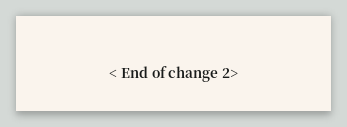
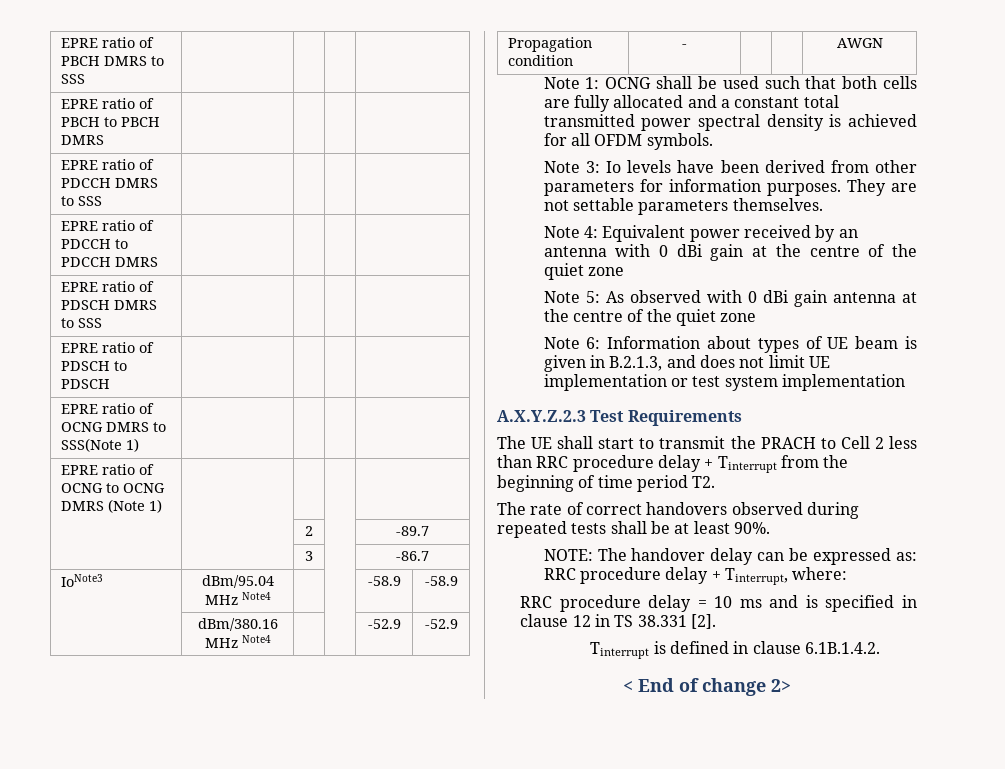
+ EPRE ratio of PBCH DMRS to SSS | | | |
+ EPRE ratio of PBCH to PBCH DMRS | | | |
+ EPRE ratio of PDCCH DMRS to SSS | | | |
+ EPRE ratio of PDCCH to PDCCH DMRS | | | |
+ EPRE ratio of PDSCH DMRS to SSS | | | |
+ EPRE ratio of PDSCH to PDSCH | | | |
+ EPRE ratio of OCNG DMRS to SSS(Note 1) | | | |
+ EPRE ratio of OCNG to OCNG DMRS (Note 1) | | | |
+ | | 2 | | -89.7
+ | | 3 | | -86.7
+ IoNote3 | dBm/95.04 MHz Note4 | | | -58.9 | -58.9
+ | dBm/380.16 MHz Note4 | | | -52.9 | -52.9
+ Propagation condition | - | | | AWGN
+ Note 1: OCNG shall be used such that both cells are fully allocated and a constant total transmitted power spectral density is achieved for all OFDM symbols.
+ Note 3: Io levels have been derived from other parameters for information purposes. They are not settable parameters themselves.
+ Note 4: Equivalent power received by an antenna with 0 dBi gain at the centre of the quiet zone
+ Note 5: As observed with 0 dBi gain antenna at the centre of the quiet zone
+ Note 6: Information about types of UE beam is given in B.2.1.3, and does not limit UE implementation or test system implementation
+ A.X.Y.Z.2.3 Test Requirements
+ The UE shall start to transmit the PRACH to Cell 2 less than RRC procedure delay + Tinterrupt from the beginning of time period T2.
+ The rate of correct handovers observed during repeated tests shall be at least 90%.
+ NOTE: The handover delay can be expressed as: RRC procedure delay + Tinterrupt, where:
+ RRC procedure delay = 10 ms and is specified in clause 12 in TS 38.331 [2].
+ Tinterrupt is defined in clause 6.1B.1.4.2.

